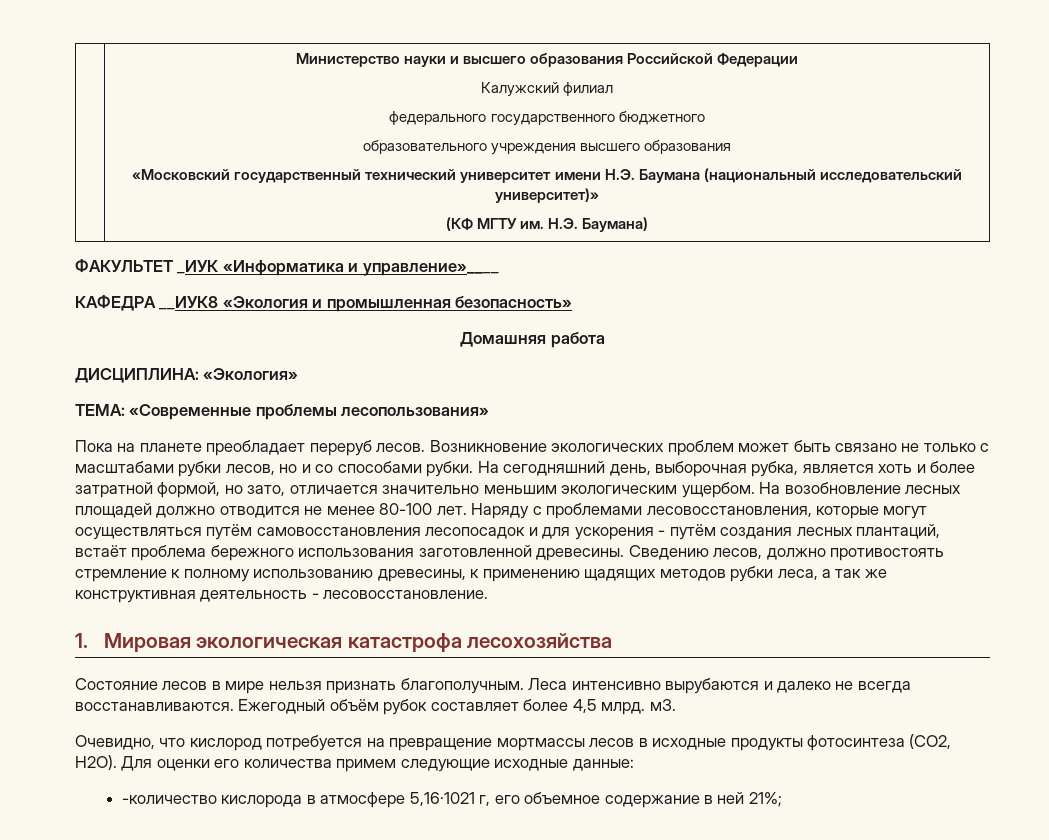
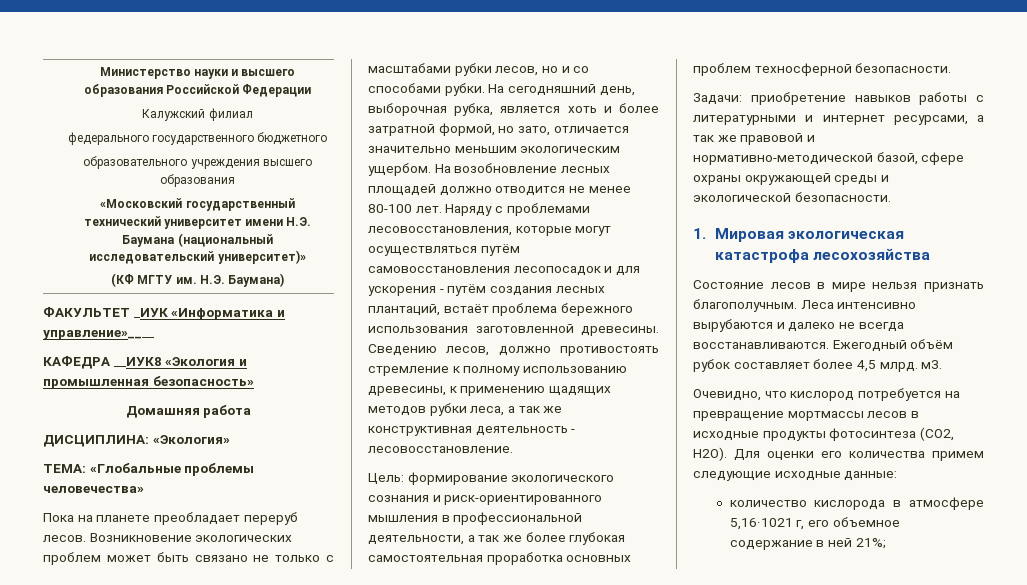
- ТЕМА: «Современные проблемы лесопользования»
+ ТЕМА: «Глобальные проблемы человечества»
+ Цель: формирование экологического сознания и риск-ориентированного мышления в профессиональной деятельности, а так же более глубокая самостоятельная проработка основных проблем техносферной безопасности.
+ Задачи: приобретение навыков работы с литературными и интернет ресурсами, а так же правовой и нормативно-методической базой, сфере охраны окружающей среды и экологической безопасности.
- -количество кислорода в атмосфере 5,16·1021 г, его объемное содержание в ней 21%;
+ количество кислорода в атмосфере 5,16·1021 г, его объемное содержание в ней 21%;

